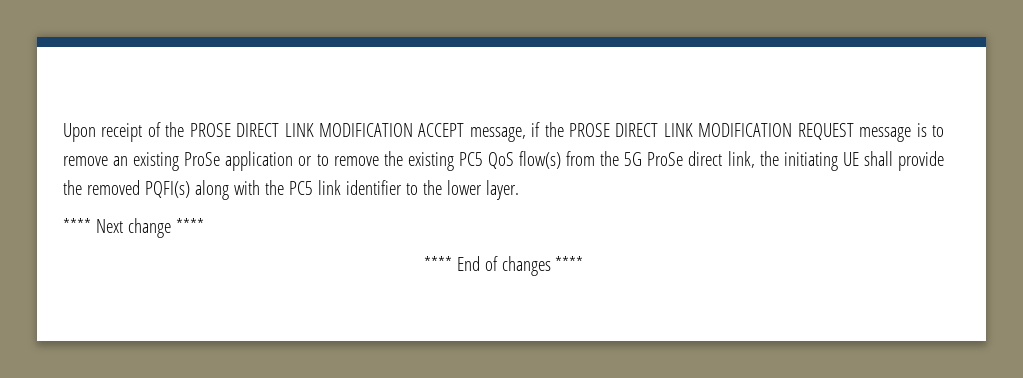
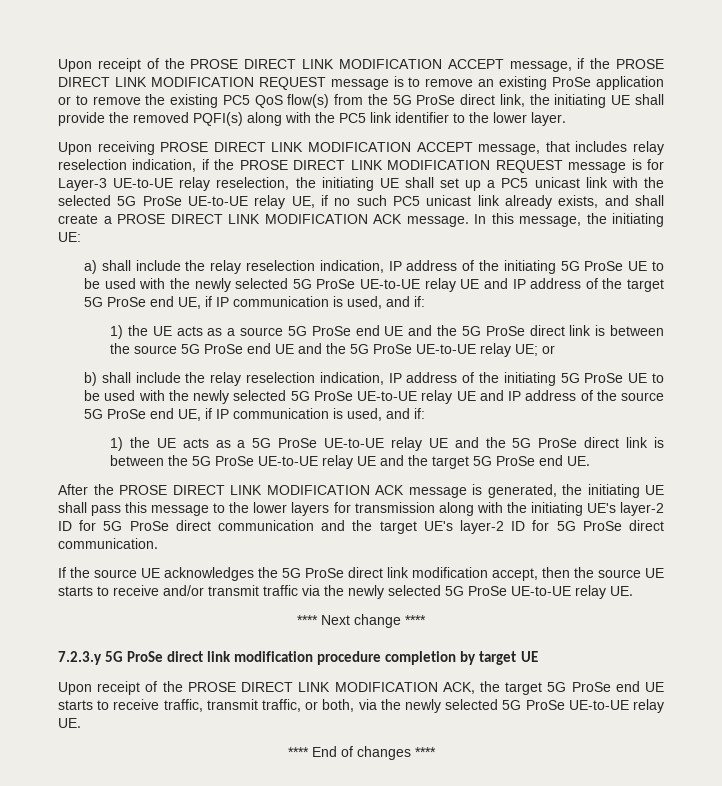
+ Upon receiving PROSE DIRECT LINK MODIFICATION ACCEPT message, that includes relay reselection indication, if the PROSE DIRECT LINK MODIFICATION REQUEST message is for Layer-3 UE-to-UE relay reselection, the initiating UE shall set up a PC5 unicast link with the selected 5G ProSe UE-to-UE relay UE, if no such PC5 unicast link already exists, and shall create a PROSE DIRECT LINK MODIFICATION ACK message. In this message, the initiating UE:
+ a) shall include the relay reselection indication, IP address of the initiating 5G ProSe UE to be used with the newly selected 5G ProSe UE-to-UE relay UE and IP address of the target 5G ProSe end UE, if IP communication is used, and if:
+ 1) the UE acts as a source 5G ProSe end UE and the 5G ProSe direct link is between the source 5G ProSe end UE and the 5G ProSe UE-to-UE relay UE; or
+ b) shall include the relay reselection indication, IP address of the initiating 5G ProSe UE to be used with the newly selected 5G ProSe UE-to-UE relay UE and IP address of the source 5G ProSe end UE, if IP communication is used, and if:
+ 1) the UE acts as a 5G ProSe UE-to-UE relay UE and the 5G ProSe direct link is between the 5G ProSe UE-to-UE relay UE and the target 5G ProSe end UE.
+ After the PROSE DIRECT LINK MODIFICATION ACK message is generated, the initiating UE shall pass this message to the lower layers for transmission along with the initiating UE's layer-2 ID for 5G ProSe direct communication and the target UE's layer-2 ID for 5G ProSe direct communication.
+ If the source UE acknowledges the 5G ProSe direct link modification accept, then the source UE starts to receive and/or transmit traffic via the newly selected 5G ProSe UE-to-UE relay UE.
  **** Next change ****
+ 7.2.3.y 5G ProSe direct link modification procedure completion by target UE
+ Upon receipt of the PROSE DIRECT LINK MODIFICATION ACK, the target 5G ProSe end UE starts to receive traffic, transmit traffic, or both, via the newly selected 5G ProSe UE-to-UE relay UE.

